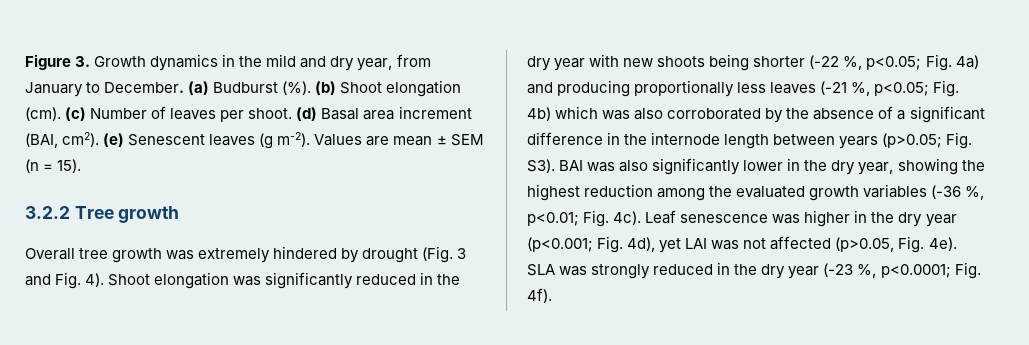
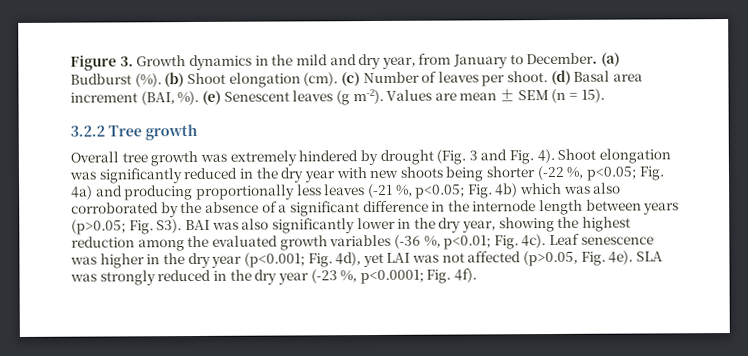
- (d) Basal area increment (BAI, cm2).
+ (d) Basal area increment (BAI, %).

